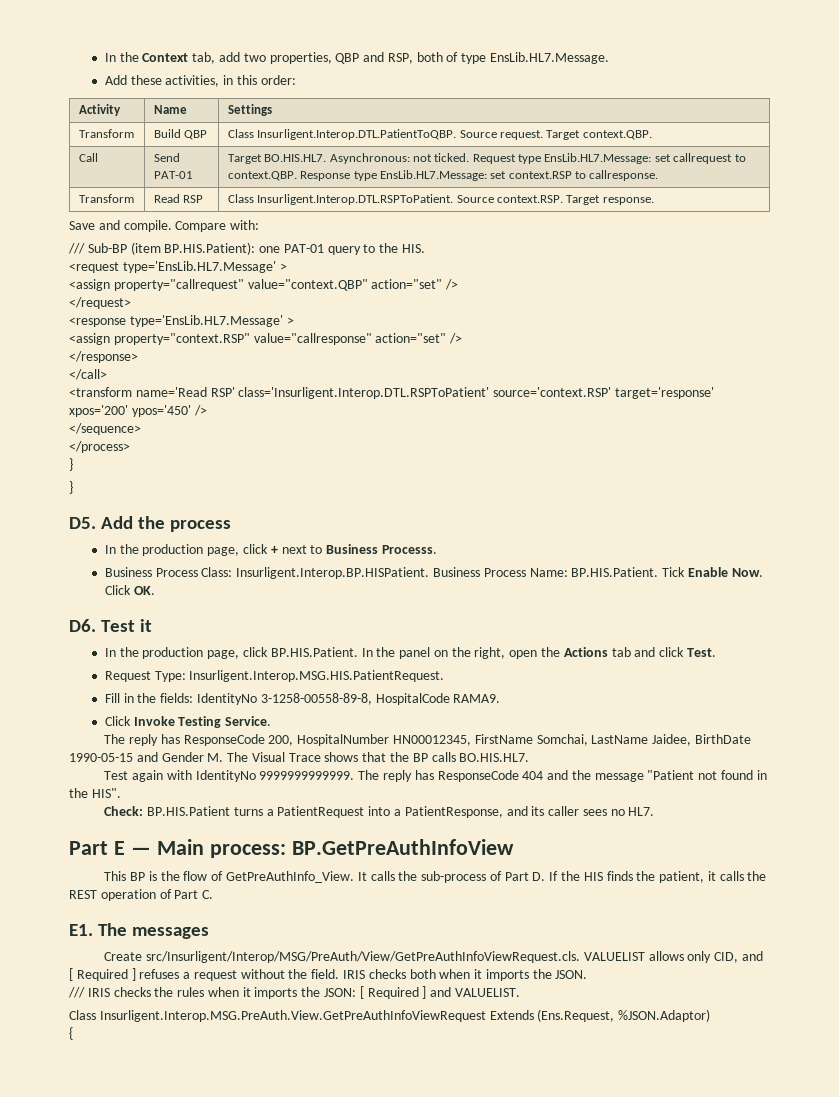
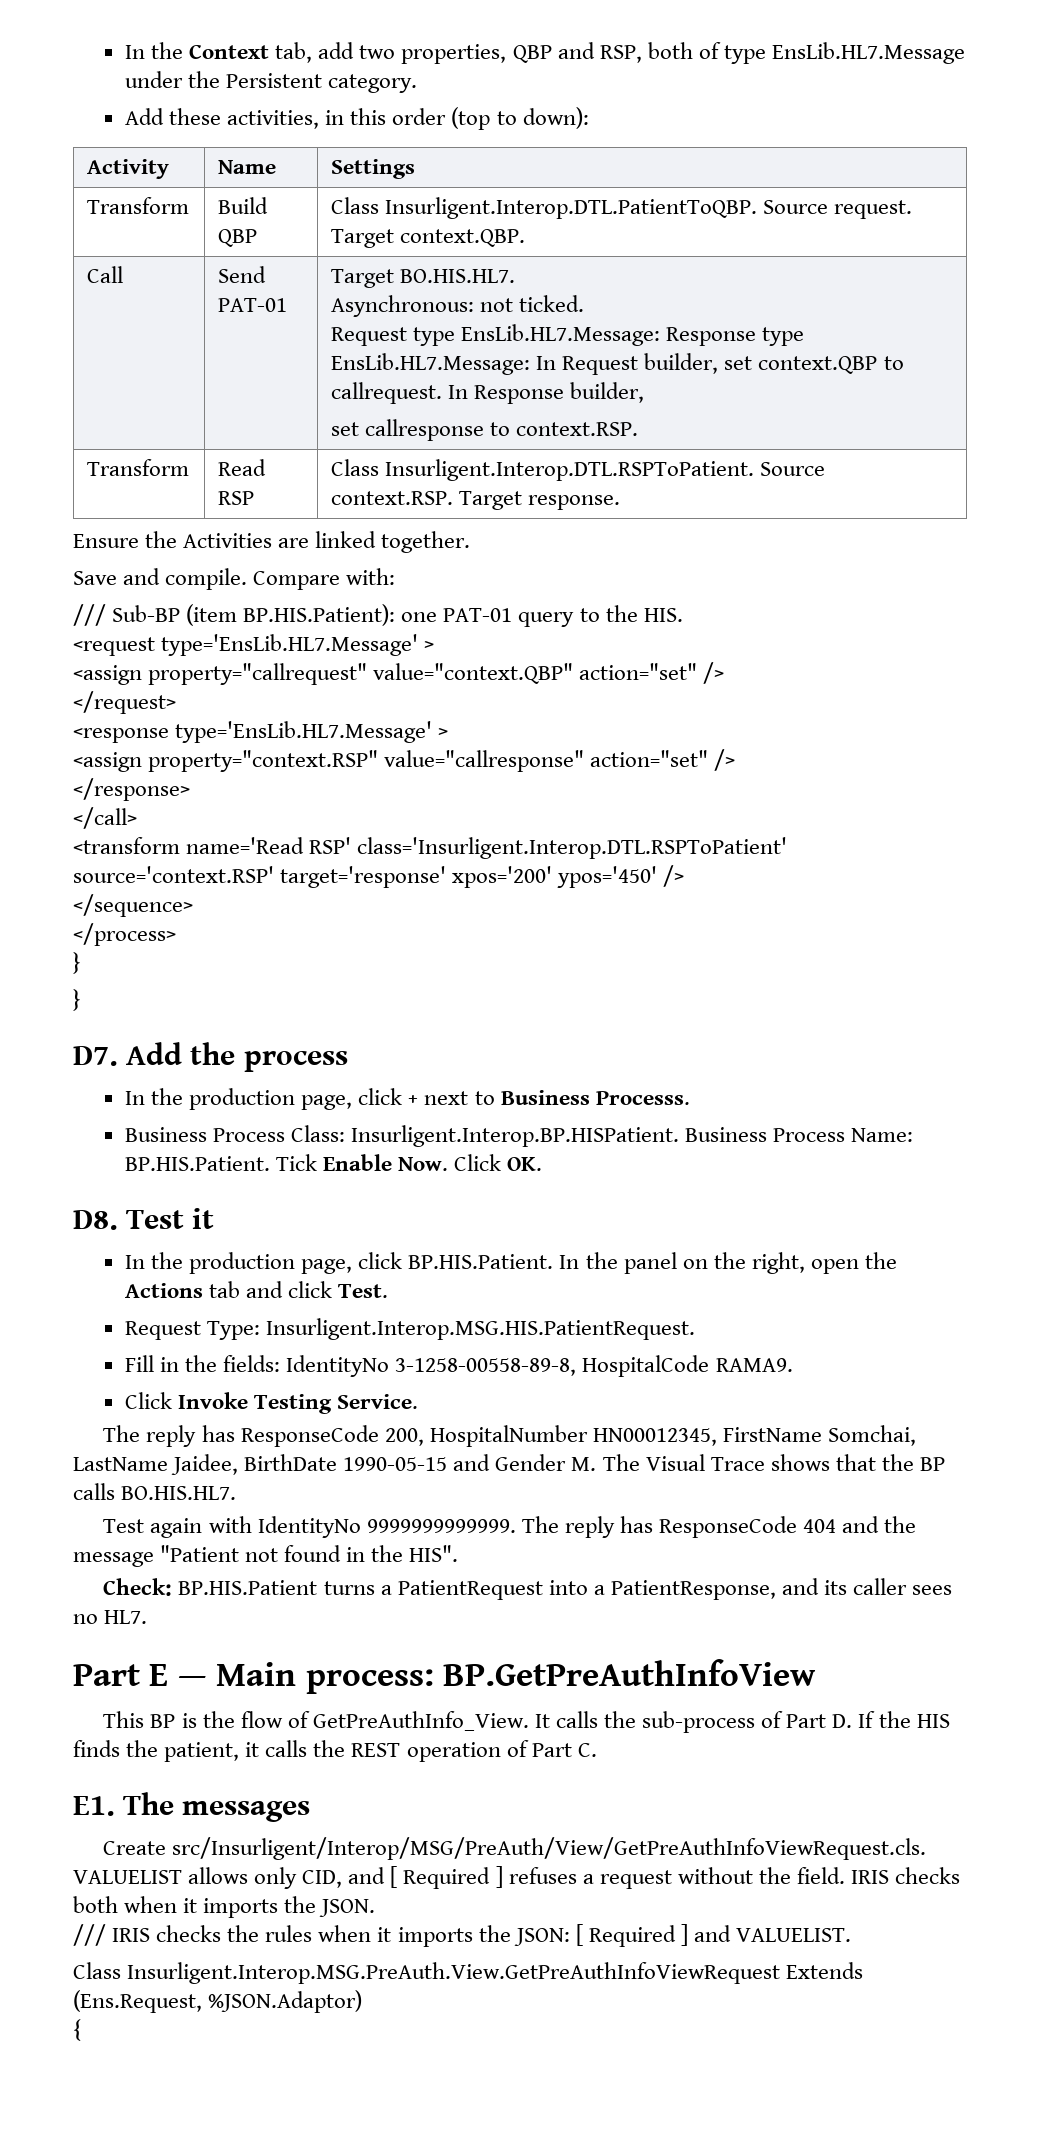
- In the Context tab, add two properties, QBP and RSP, both of type EnsLib.HL7.Message.
+ In the Context tab, add two properties, QBP and RSP, both of type EnsLib.HL7.Message under the Persistent category.
- Add these activities, in this order:
+ Add these activities, in this order (top to down):
- Call | Send PAT-01 | Target BO.HIS.HL7. Asynchronous: not ticked. Request type EnsLib.HL7.Message: set callrequest to context.QBP. Response type EnsLib.HL7.Message: set context.RSP to callresponse.
+ Call | Send PAT-01 | Target BO.HIS.HL7.
+ Asynchronous: not ticked.
+ Request type EnsLib.HL7.Message: Response type EnsLib.HL7.Message: In Request builder, set context.QBP to callrequest. In Response builder,
+ set callresponse to context.RSP.
+ Ensure the Activities are linked together.
- D5. Add the process
+ D7. Add the process
- D6. Test it
+ D8. Test it

